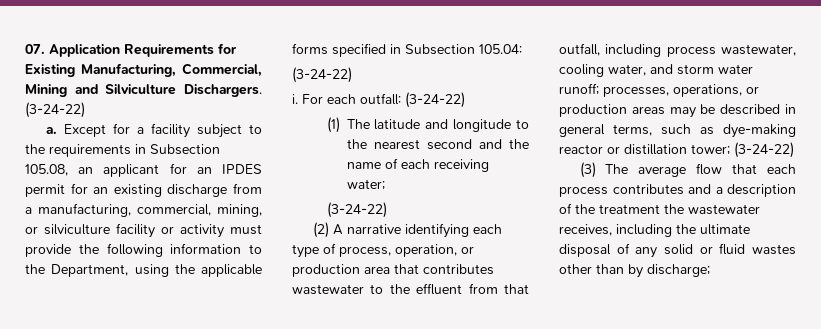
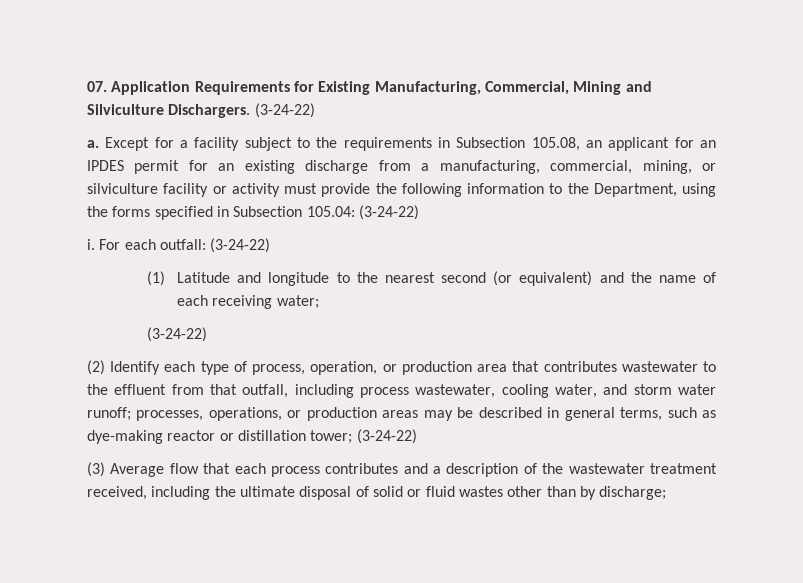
- Except for a facility subject to the requirements in Subsection 105.08, an applicant for an IPDES permit for an existing discharge from a manufacturing, commercial, mining, or silviculture facility or activity must provide the following information to the Department, using the applicable forms specified in Subsection 105.04:
- (3-24-22)
+ Except for a facility subject to the requirements in Subsection 105.08, an applicant for an IPDES permit for an existing discharge from a manufacturing, commercial, mining, or silviculture facility or activity must provide the following information to the Department, using the forms specified in Subsection 105.04: (3-24-22)
- (1) The latitude and longitude to the nearest second and the name of each receiving water;
+ (1) Latitude and longitude to the nearest second (or equivalent) and the name of each receiving water;
- (2) A narrative identifying each type of process, operation, or production area that contributes wastewater to the effluent from that outfall, including process wastewater, cooling water, and storm water runoff; processes, operations, or production areas may be described in general terms, such as dye-making reactor or distillation tower; (3-24-22)
+ (2) Identify each type of process, operation, or production area that contributes wastewater to the effluent from that outfall, including process wastewater, cooling water, and storm water runoff; processes, operations, or production areas may be described in general terms, such as dye-making reactor or distillation tower; (3-24-22)
- (3) The average flow that each process contributes and a description of the treatment the wastewater receives, including the ultimate disposal of any solid or fluid wastes other than by discharge;
+ (3) Average flow that each process contributes and a description of the wastewater treatment received, including the ultimate disposal of solid or fluid wastes other than by discharge;

